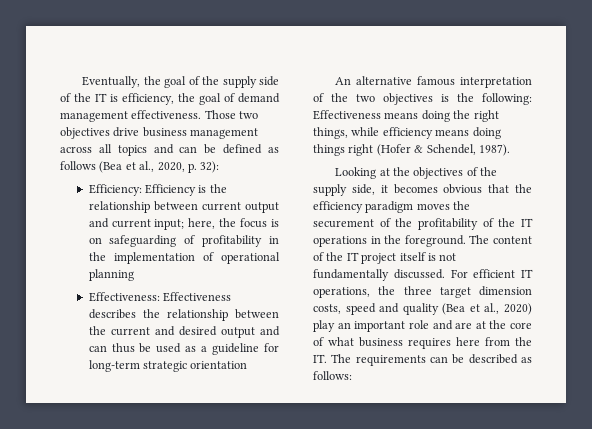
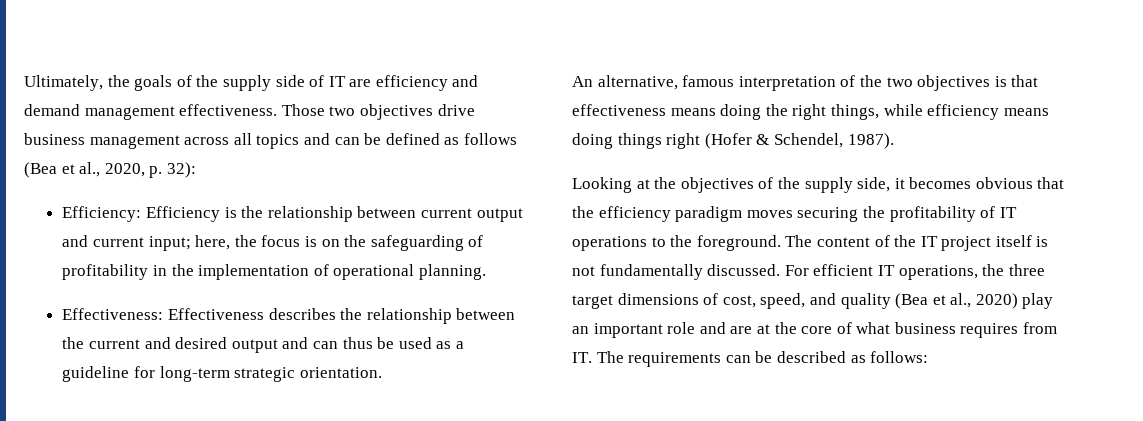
- Eventually, the goal of the supply side of the IT is efficiency, the goal of demand management effectiveness.
+ Ultimately, the goals of the supply side of IT are efficiency and demand management effectiveness.
- Efficiency: Efficiency is the relationship between current output and current input; here, the focus is on safeguarding of profitability in the implementation of operational planning
+ Efficiency: Efficiency is the relationship between current output and current input; here, the focus is on the safeguarding of profitability in the implementation of operational planning.
- Effectiveness: Effectiveness describes the relationship between the current and desired output and can thus be used as a guideline for long-term strategic orientation
+ Effectiveness: Effectiveness describes the relationship between the current and desired output and can thus be used as a guideline for long-term strategic orientation.
- An alternative famous interpretation of the two objectives is the following: Effectiveness means doing the right things, while efficiency means doing things right (Hofer & Schendel, 1987).
+ An alternative, famous interpretation of the two objectives is that effectiveness means doing the right things, while efficiency means doing things right (Hofer & Schendel, 1987).
- Looking at the objectives of the supply side, it becomes obvious that the efficiency paradigm moves the securement of the profitability of the IT operations in the foreground.
+ Looking at the objectives of the supply side, it becomes obvious that the efficiency paradigm moves securing the profitability of IT operations to the foreground.
- For efficient IT operations, the three target dimension costs, speed and quality (Bea et al., 2020) play an important role and are at the core of what business requires here from the IT. The requirements can be described as follows:
+ For efficient IT operations, the three target dimensions of cost, speed, and quality (Bea et al., 2020) play an important role and are at the core of what business requires from IT. The requirements can be described as follows:

